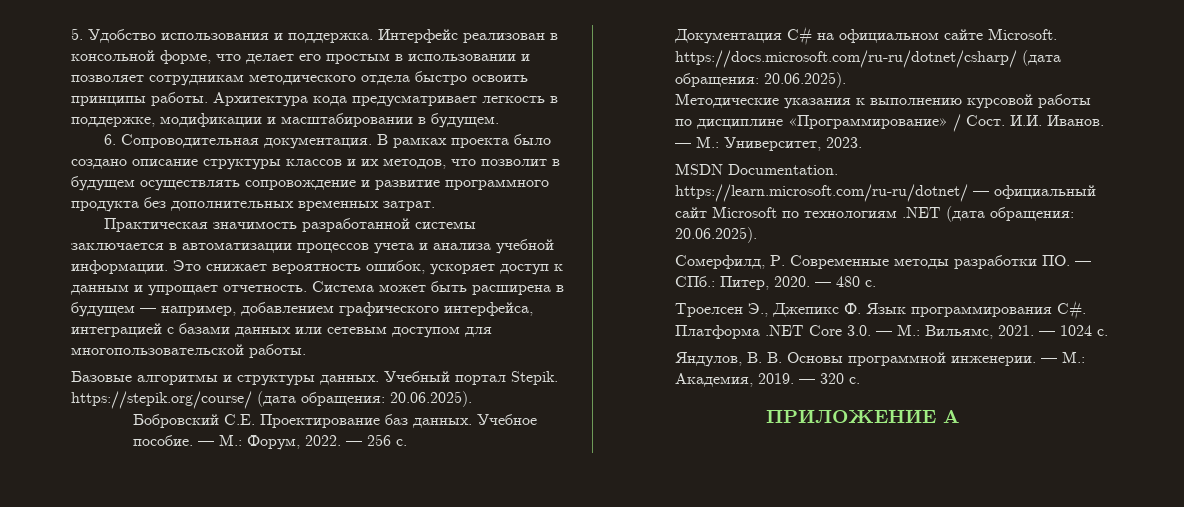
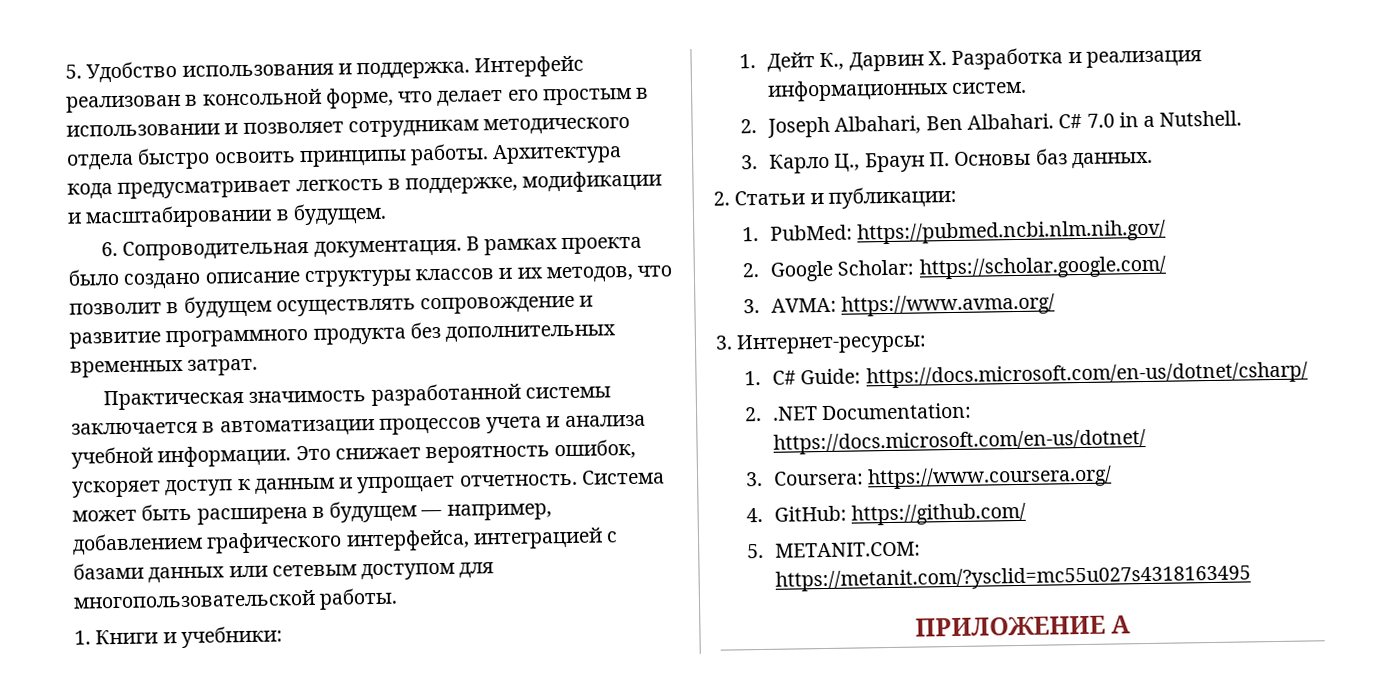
- Базовые алгоритмы и структуры данных. Учебный портал Stepik. https://stepik.org/course/ (дата обращения: 20.06.2025).
- Бобровский С.Е. Проектирование баз данных. Учебное пособие. — М.: Форум, 2022. — 256 с.
- Документация C# на официальном сайте Microsoft. https://docs.microsoft.com/ru-ru/dotnet/csharp/ (дата обращения: 20.06.2025).
- Методические указания к выполнению курсовой работы по дисциплине «Программирование» / Сост. И.И. Иванов. — М.: Университет, 2023.
- MSDN Documentation. https://learn.microsoft.com/ru-ru/dotnet/ — официальный сайт Microsoft по технологиям .NET (дата обращения: 20.06.2025).
- Сомерфилд, Р. Современные методы разработки ПО. — СПб.: Питер, 2020. — 480 с.
- Троелсен Э., Джепикс Ф. Язык программирования C#. Платформа .NET Core 3.0. — М.: Вильямс, 2021. — 1024 с.
- Яндулов, В. В. Основы программной инженерии. — М.: Академия, 2019. — 320 с.
+ 1. Книги и учебники:
+ 1. Дейт К., Дарвин Х. Разработка и реализация информационных систем.
+ 2. Joseph Albahari, Ben Albahari. C# 7.0 in a Nutshell.
+ 3. Карло Ц., Браун П. Основы баз данных.
+ 2. Статьи и публикации:
+ 1. PubMed: https://pubmed.ncbi.nlm.nih.gov/
+ 2. Google Scholar: https://scholar.google.com/
+ 3. AVMA: https://www.avma.org/
+ 3. Интернет-ресурсы:
+ 1. C# Guide: https://docs.microsoft.com/en-us/dotnet/csharp/
+ 2. .NET Documentation: https://docs.microsoft.com/en-us/dotnet/
+ 3. Coursera: https://www.coursera.org/
+ 4. GitHub: https://github.com/
+ 5. METANIT.COM: https://metanit.com/?ysclid=mc55u027s4318163495

